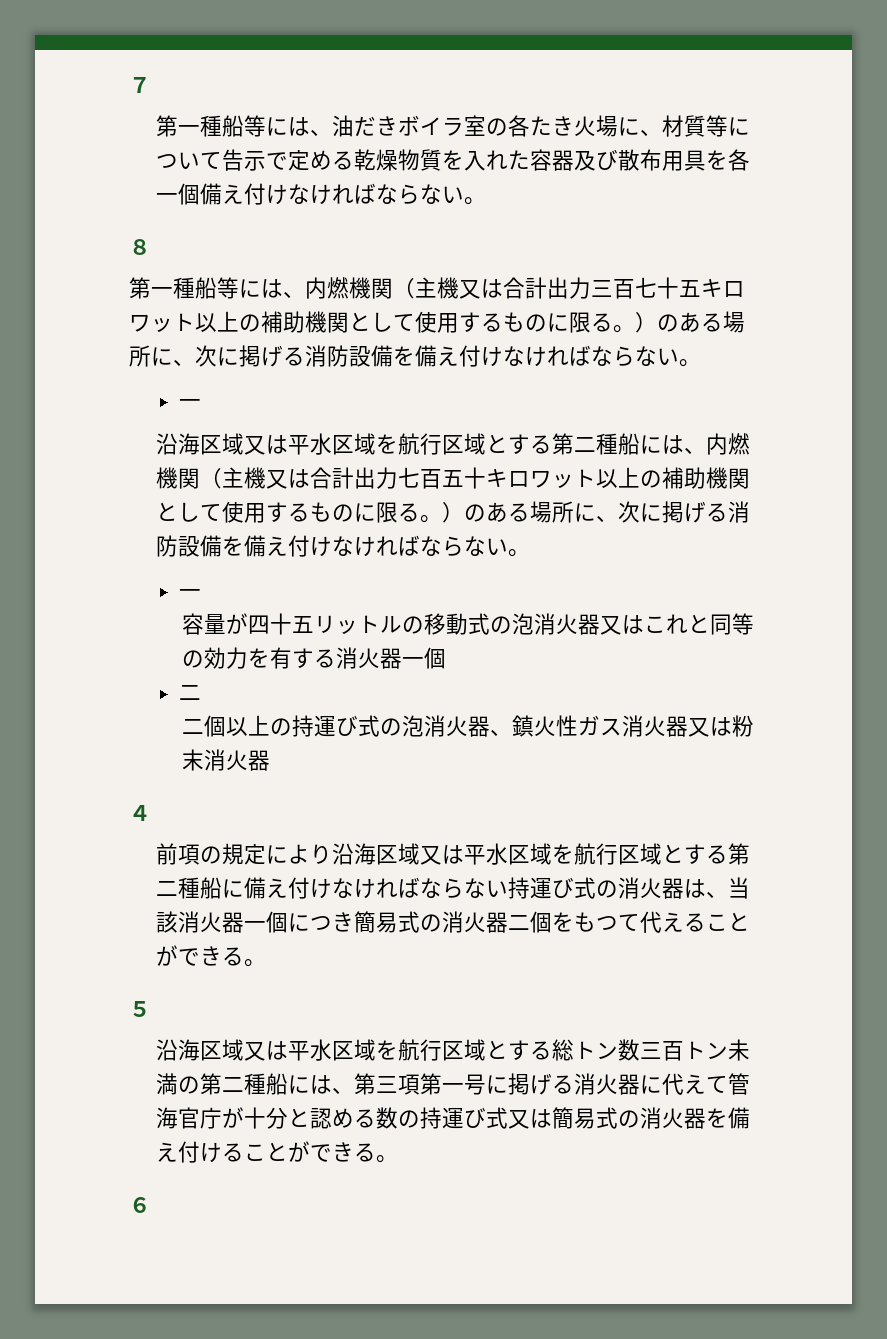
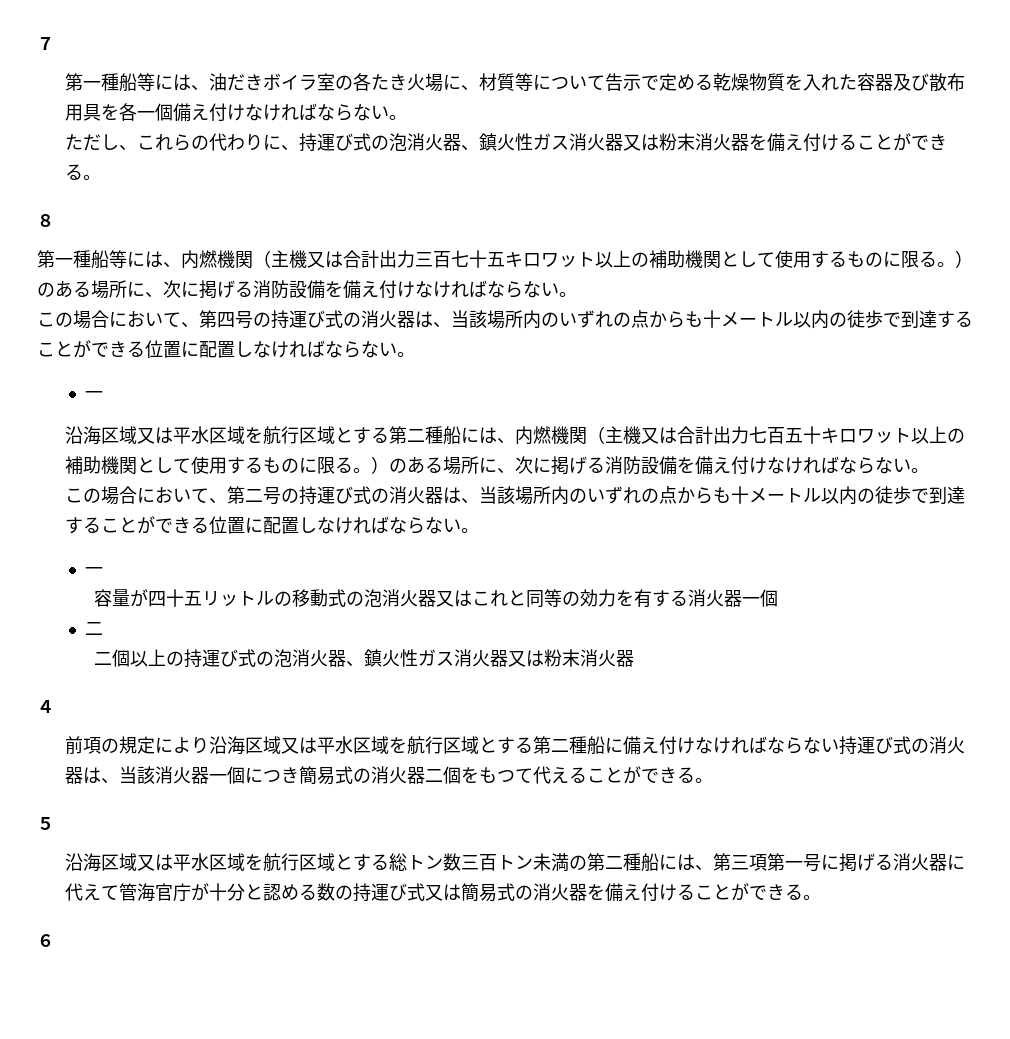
+ ただし、これらの代わりに、持運び式の泡消火器、鎮火性ガス消火器又は粉末消火器を備え付けることができる。
+ この場合において、第四号の持運び式の消火器は、当該場所内のいずれの点からも十メートル以内の徒歩で到達することができる位置に配置しなければならない。
+ この場合において、第二号の持運び式の消火器は、当該場所内のいずれの点からも十メートル以内の徒歩で到達することができる位置に配置しなければならない。

